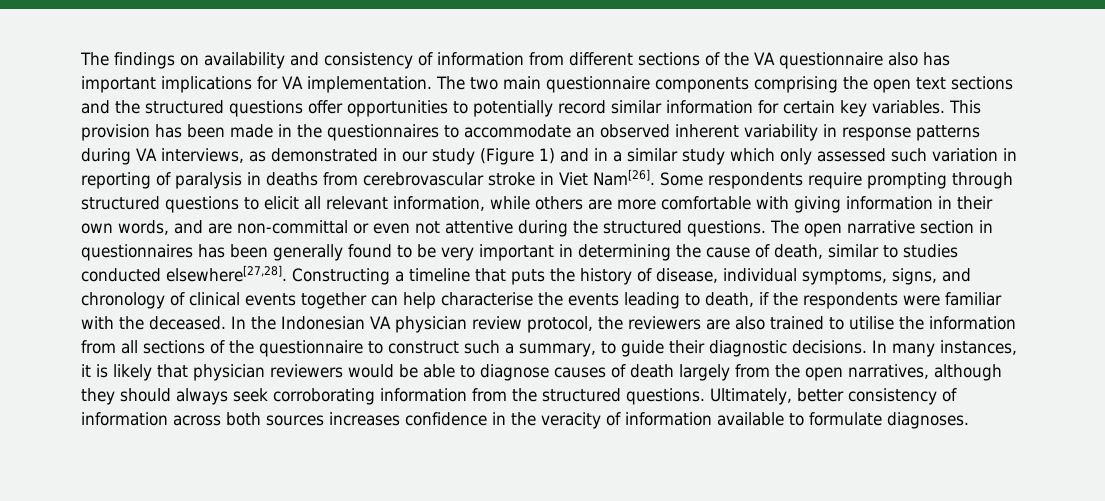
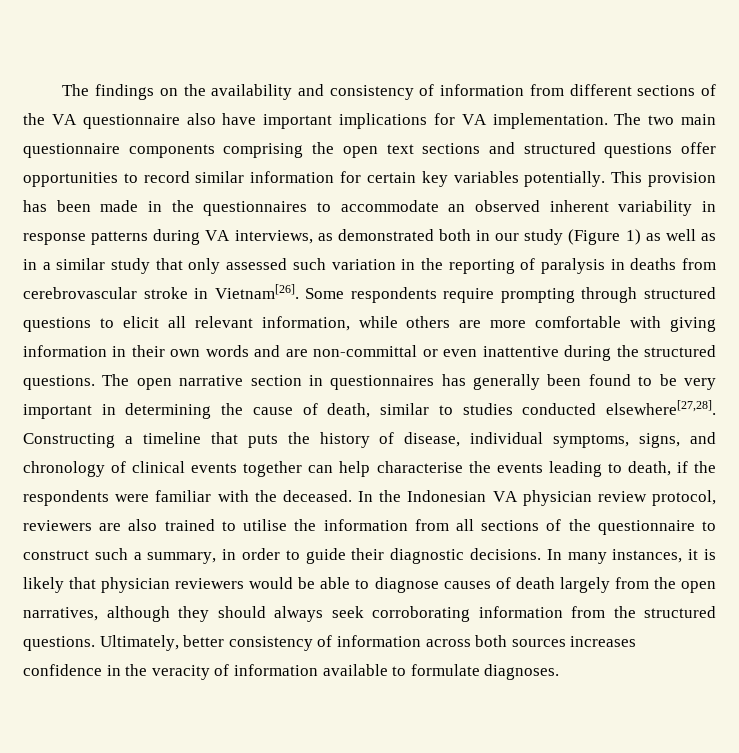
- The findings on availability and consistency of information from different sections of the VA questionnaire also has important implications for VA implementation.
+ The findings on the availability and consistency of information from different sections of the VA questionnaire also have important implications for VA implementation.
- The two main questionnaire components comprising the open text sections and the structured questions offer opportunities to potentially record similar information for certain key variables.
+ The two main questionnaire components comprising the open text sections and structured questions offer opportunities to record similar information for certain key variables potentially.
- This provision has been made in the questionnaires to accommodate an observed inherent variability in response patterns during VA interviews, as demonstrated in our study (Figure 1) and in a similar study which only assessed such variation in reporting of paralysis in deaths from cerebrovascular stroke in Viet Nam[26].
+ This provision has been made in the questionnaires to accommodate an observed inherent variability in response patterns during VA interviews, as demonstrated both in our study (Figure 1) as well as in a similar study that only assessed such variation in the reporting of paralysis in deaths from cerebrovascular stroke in Vietnam[26].
- Some respondents require prompting through structured questions to elicit all relevant information, while others are more comfortable with giving information in their own words, and are non-committal or even not attentive during the structured questions.
+ Some respondents require prompting through structured questions to elicit all relevant information, while others are more comfortable with giving information in their own words and are non-committal or even inattentive during the structured questions.
- The open narrative section in questionnaires has been generally found to be very important in determining the cause of death, similar to studies conducted elsewhere[27,28].
+ The open narrative section in questionnaires has generally been found to be very important in determining the cause of death, similar to studies conducted elsewhere[27,28].
- In the Indonesian VA physician review protocol, the reviewers are also trained to utilise the information from all sections of the questionnaire to construct such a summary, to guide their diagnostic decisions.
+ In the Indonesian VA physician review protocol, reviewers are also trained to utilise the information from all sections of the questionnaire to construct such a summary, in order to guide their diagnostic decisions.

